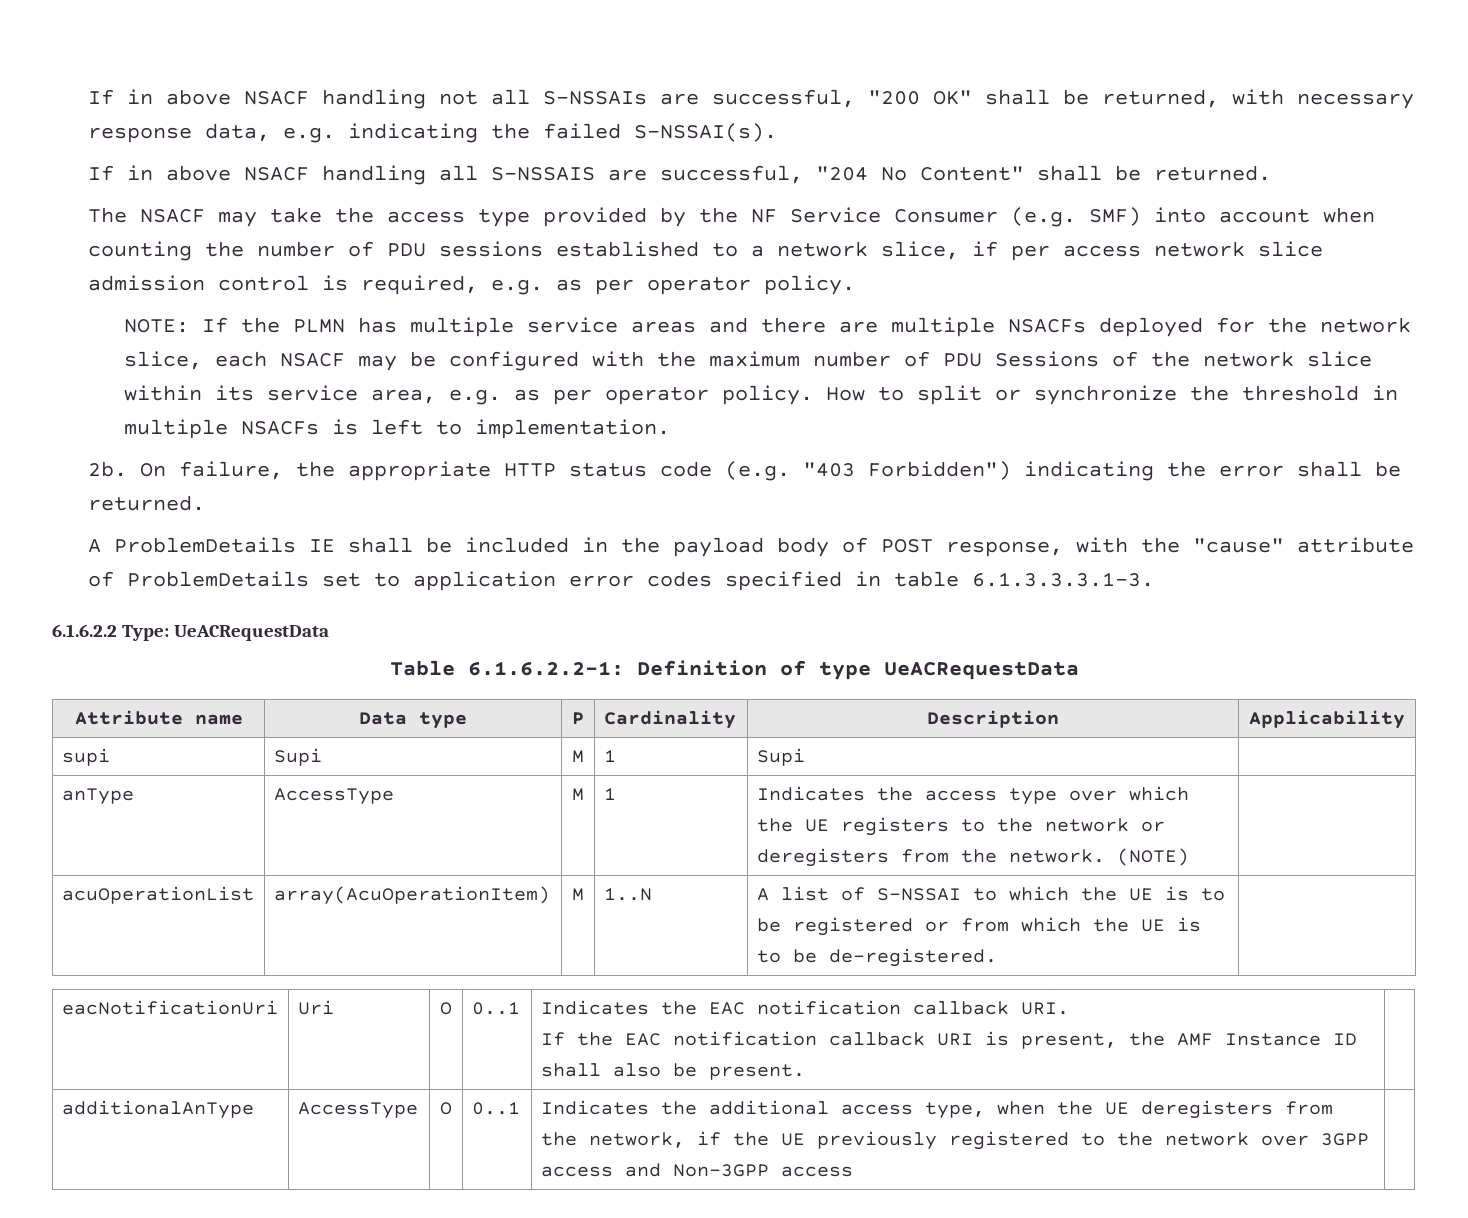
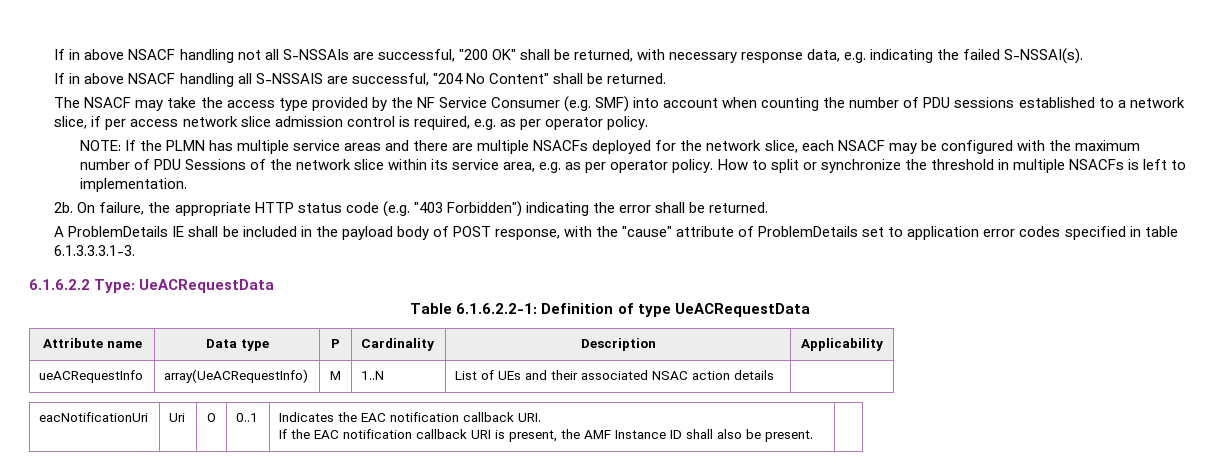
- supi | Supi | M | 1 | Supi |
- anType | AccessType | M | 1 | Indicates the access type over which the UE registers to the network or deregisters from the network. (NOTE) |
- acuOperationList | array(AcuOperationItem) | M | 1..N | A list of S-NSSAI to which the UE is to be registered or from which the UE is to be de-registered. |
+ ueACRequestInfo | array(UeACRequestInfo) | M | 1..N | List of UEs and their associated NSAC action details |
- additionalAnType | AccessType | O | 0..1 | Indicates the additional access type, when the UE deregisters from the network, if the UE previously registered to the network over 3GPP access and Non-3GPP access |

